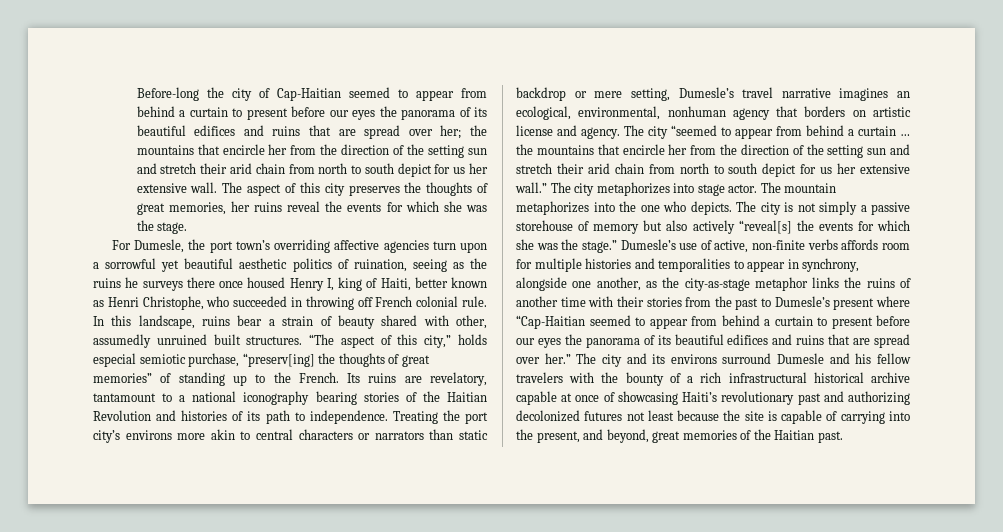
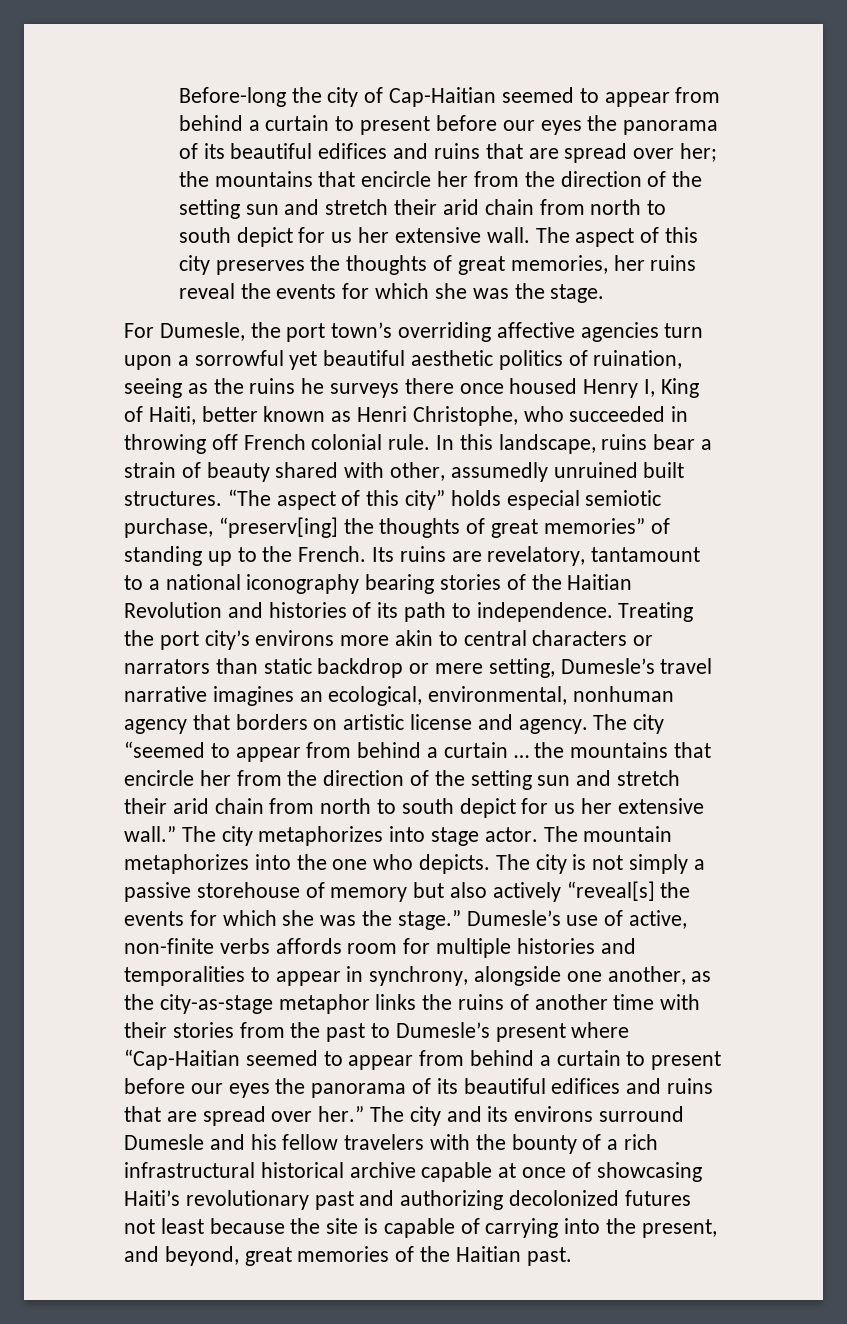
- For Dumesle, the port town’s overriding affective agencies turn upon a sorrowful yet beautiful aesthetic politics of ruination, seeing as the ruins he surveys there once housed Henry I, king of Haiti, better known as Henri Christophe, who succeeded in throwing off French colonial rule.
+ For Dumesle, the port town’s overriding affective agencies turn upon a sorrowful yet beautiful aesthetic politics of ruination, seeing as the ruins he surveys there once housed Henry I, King of Haiti, better known as Henri Christophe, who succeeded in throwing off French colonial rule.
- “The aspect of this city,” holds especial semiotic purchase, “preserv[ing] the thoughts of great memories” of standing up to the French.
+ “The aspect of this city” holds especial semiotic purchase, “preserv[ing] the thoughts of great memories” of standing up to the French.

